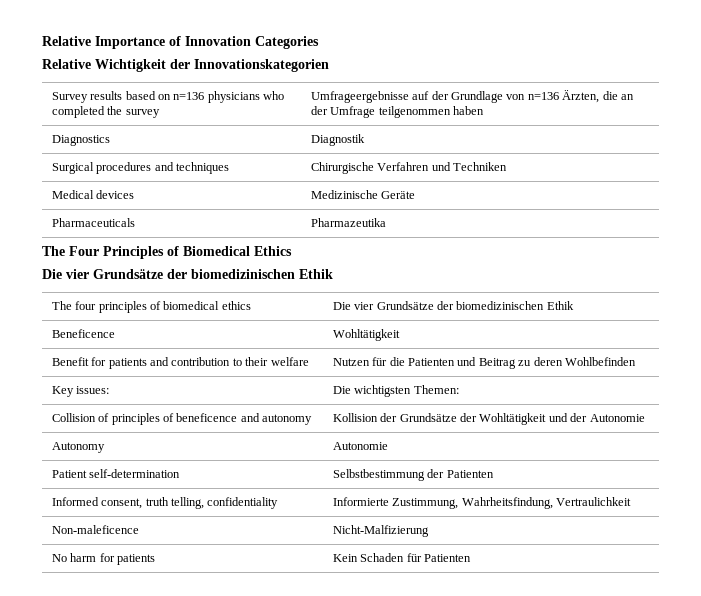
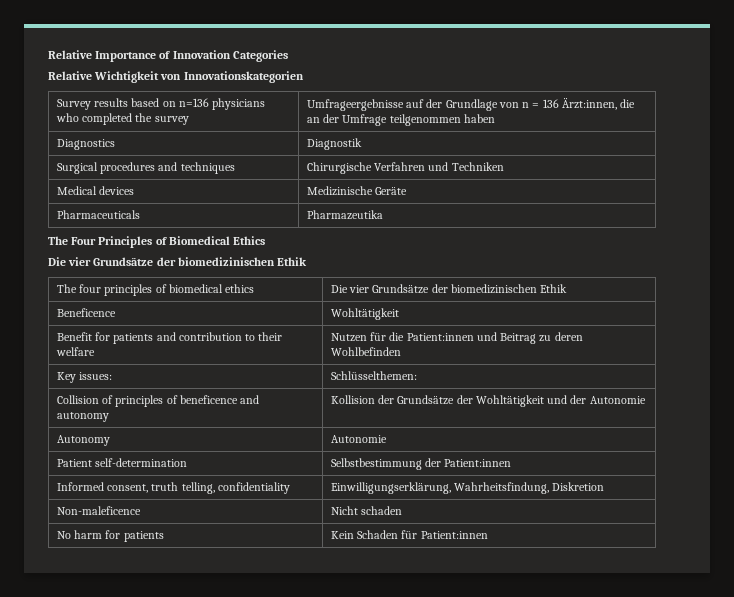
- Relative Wichtigkeit der Innovationskategorien
+ Relative Wichtigkeit von Innovationskategorien
- Survey results based on n=136 physicians who completed the survey | Umfrageergebnisse auf der Grundlage von n=136 Ärzten, die an der Umfrage teilgenommen haben
+ Survey results based on n=136 physicians who completed the survey | Umfrageergebnisse auf der Grundlage von n = 136 Ärzt:innen, die an der Umfrage teilgenommen haben
- Benefit for patients and contribution to their welfare | Nutzen für die Patienten und Beitrag zu deren Wohlbefinden
+ Benefit for patients and contribution to their welfare | Nutzen für die Patient:innen und Beitrag zu deren Wohlbefinden
- Key issues: | Die wichtigsten Themen:
+ Key issues: | Schlüsselthemen:
- Patient self-determination | Selbstbestimmung der Patienten
+ Patient self-determination | Selbstbestimmung der Patient:innen
- Informed consent, truth telling, confidentiality | Informierte Zustimmung, Wahrheitsfindung, Vertraulichkeit
+ Informed consent, truth telling, confidentiality | Einwilligungserklärung, Wahrheitsfindung, Diskretion
- Non-maleficence | Nicht-Malfizierung
+ Non-maleficence | Nicht schaden
- No harm for patients | Kein Schaden für Patienten
+ No harm for patients | Kein Schaden für Patient:innen

